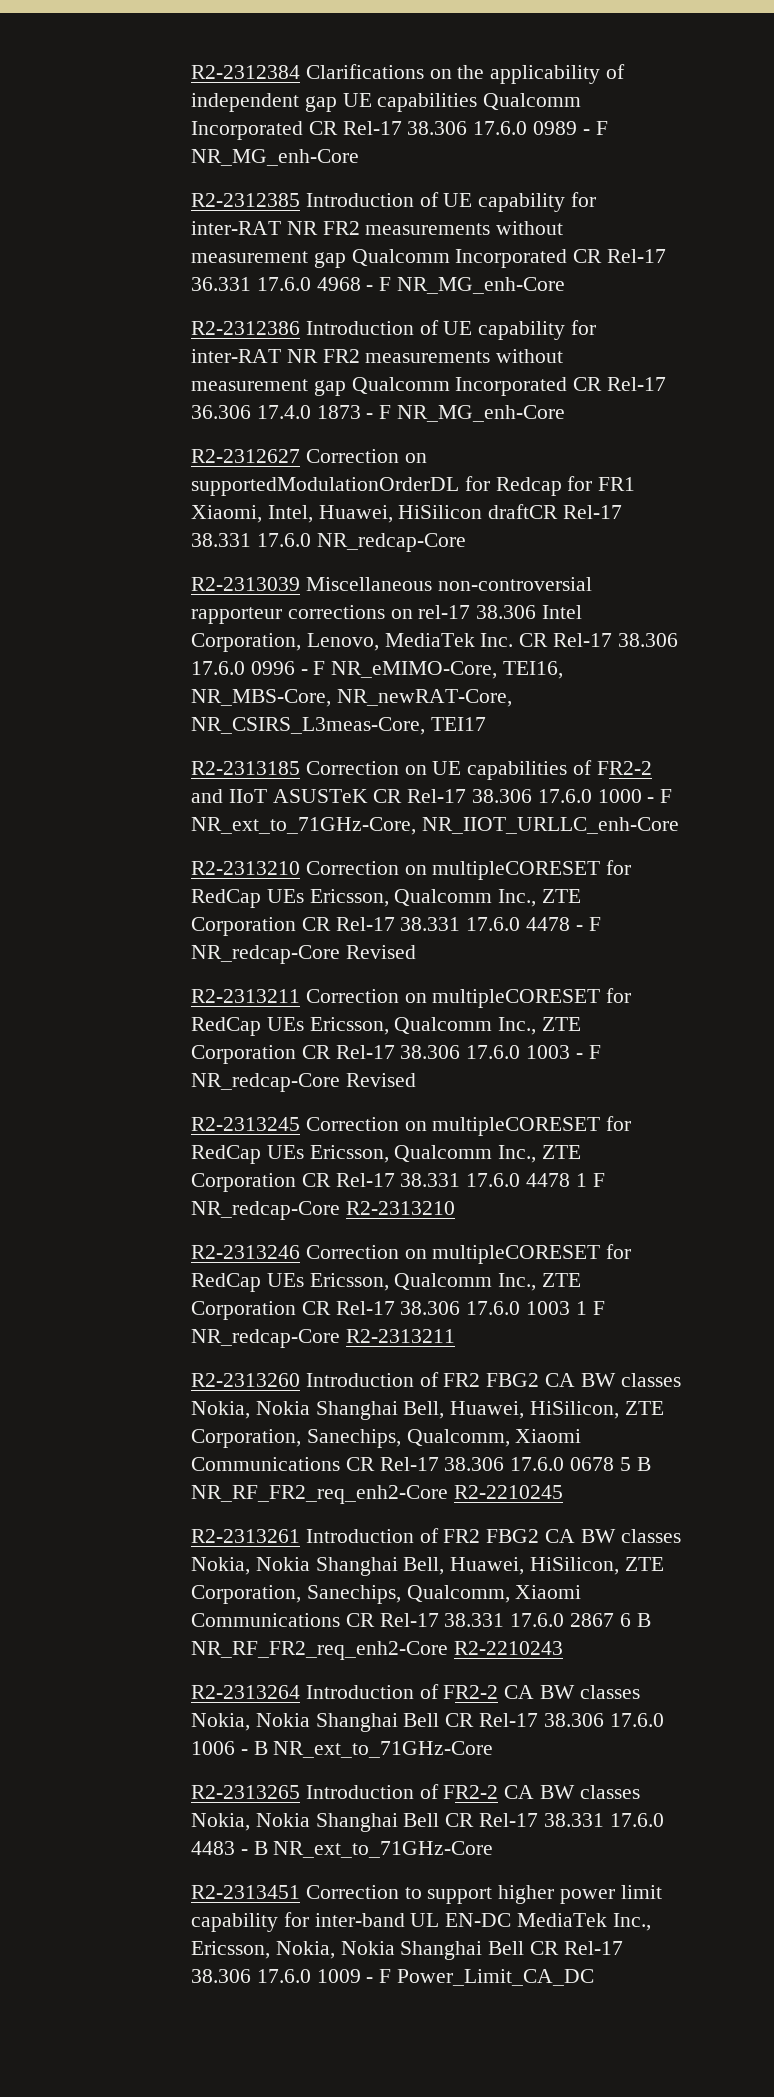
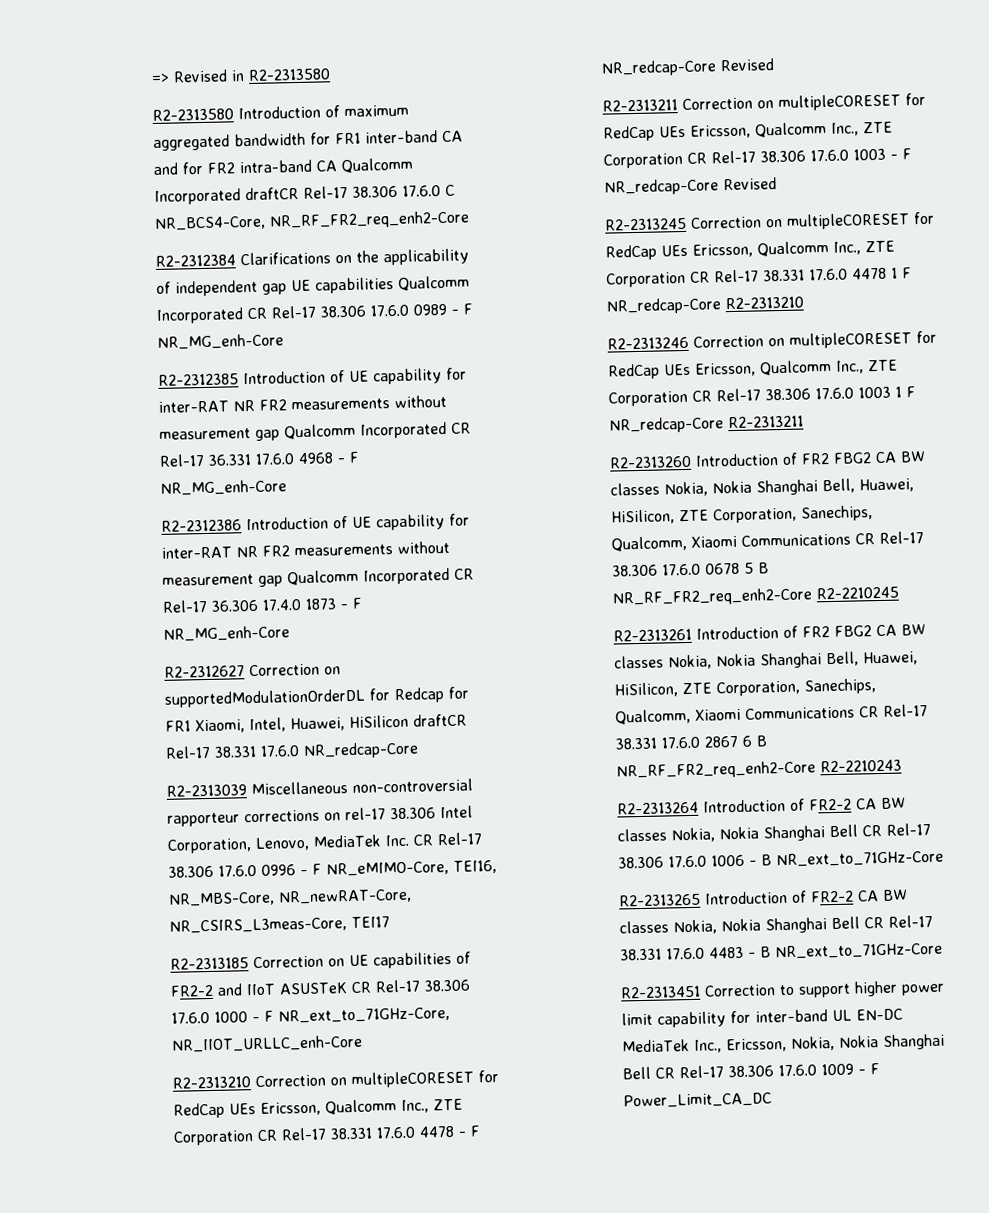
+ => Revised in R2-2313580
+ R2-2313580 Introduction of maximum aggregated bandwidth for FR1 inter-band CA and for FR2 intra-band CA Qualcomm Incorporated draftCR Rel-17 38.306 17.6.0 C NR_BCS4-Core, NR_RF_FR2_req_enh2-Core

